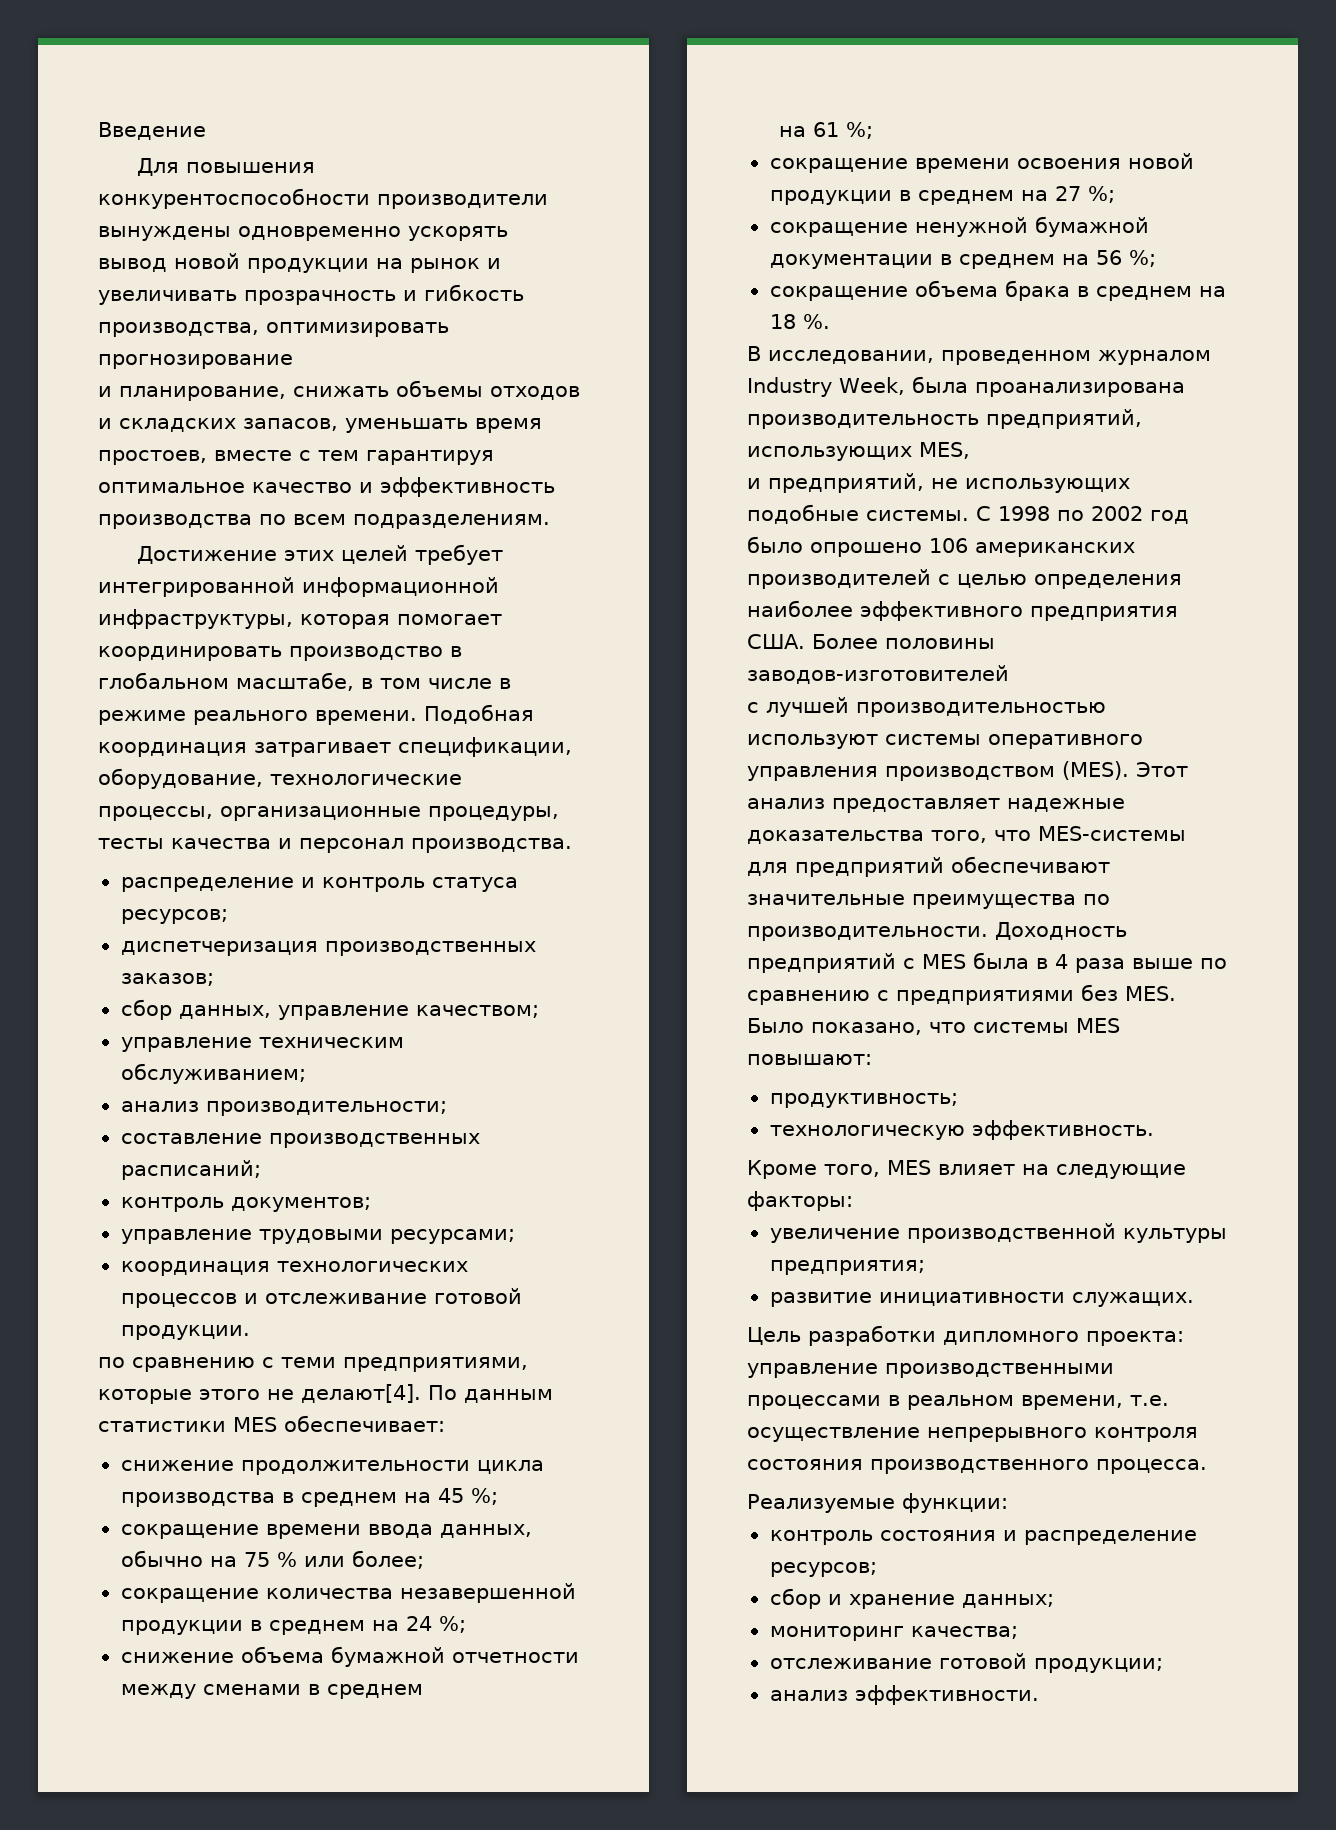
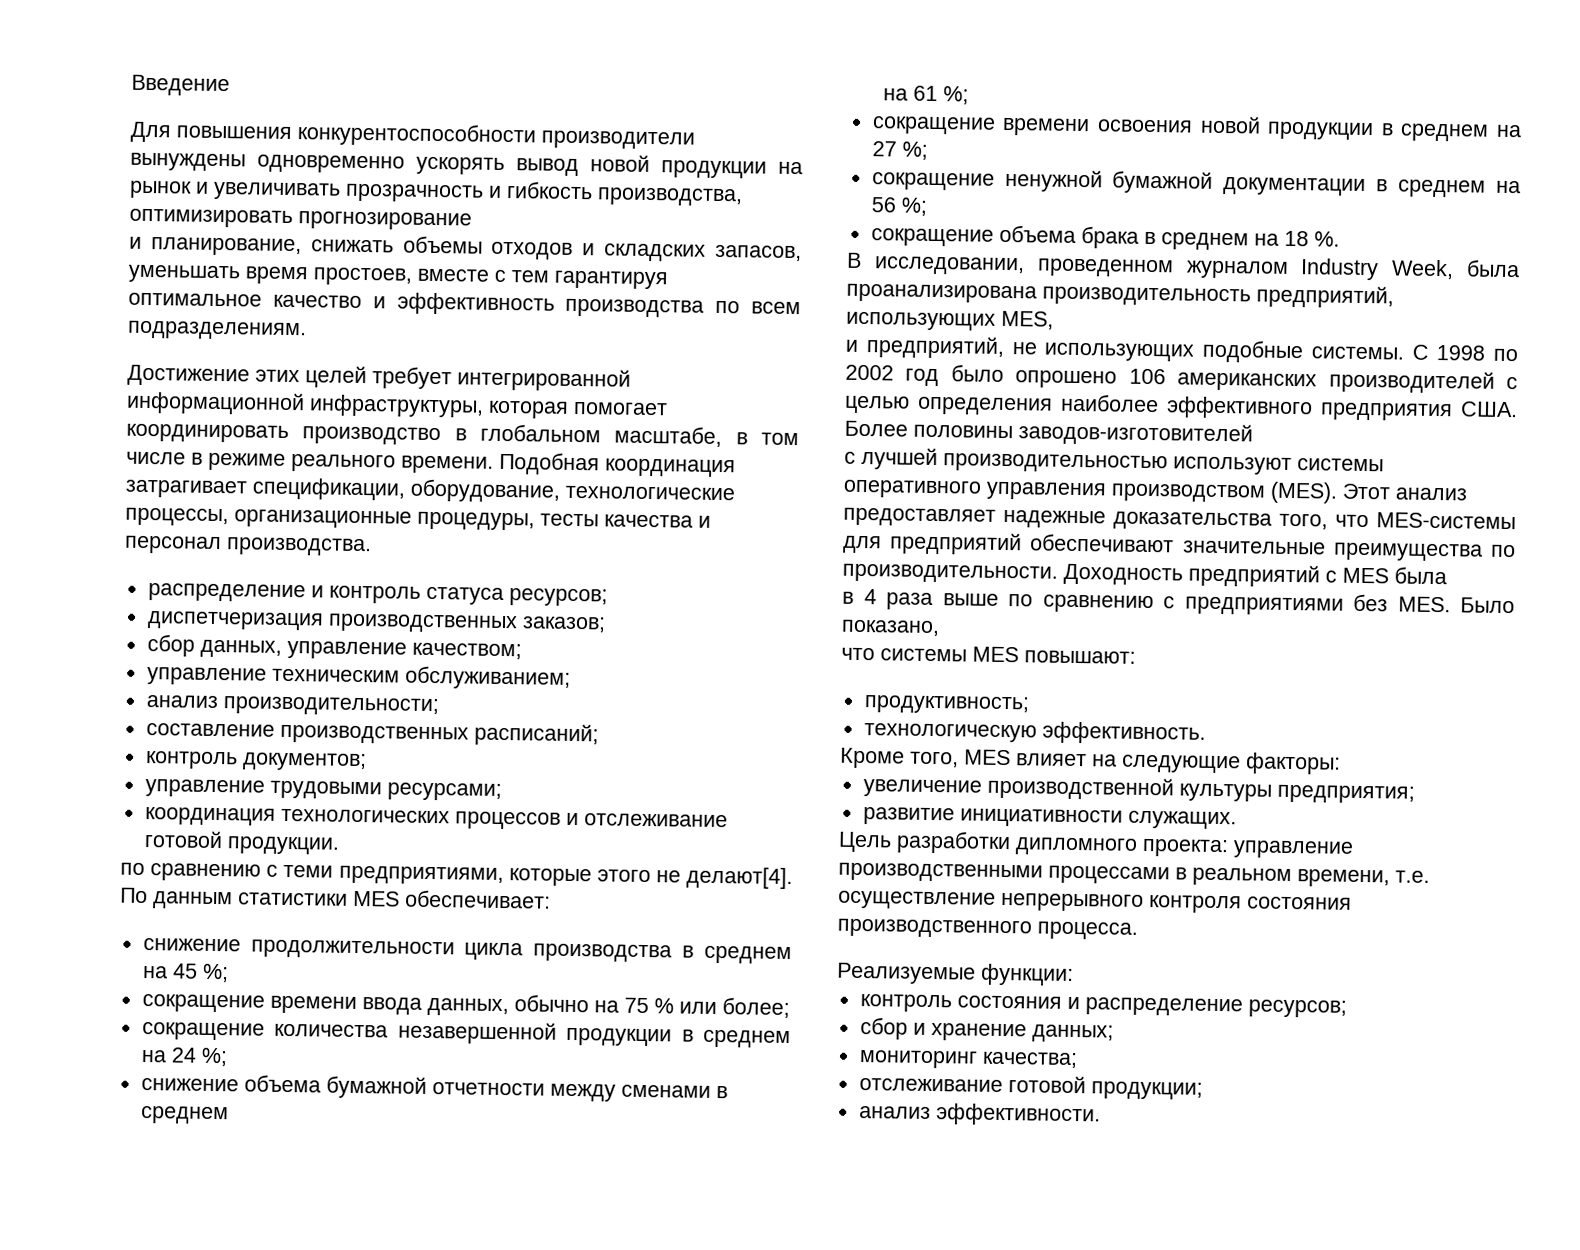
- Доходность предприятий с MES была в 4 раза выше по сравнению с предприятиями без MES. Было показано, что системы MES повышают:
+ Доходность предприятий с MES была
+ в 4 раза выше по сравнению с предприятиями без MES. Было показано,
+ что системы MES повышают:

